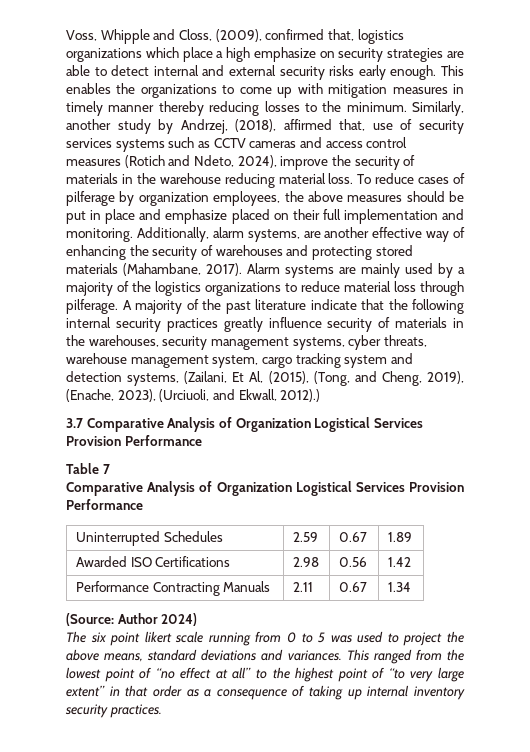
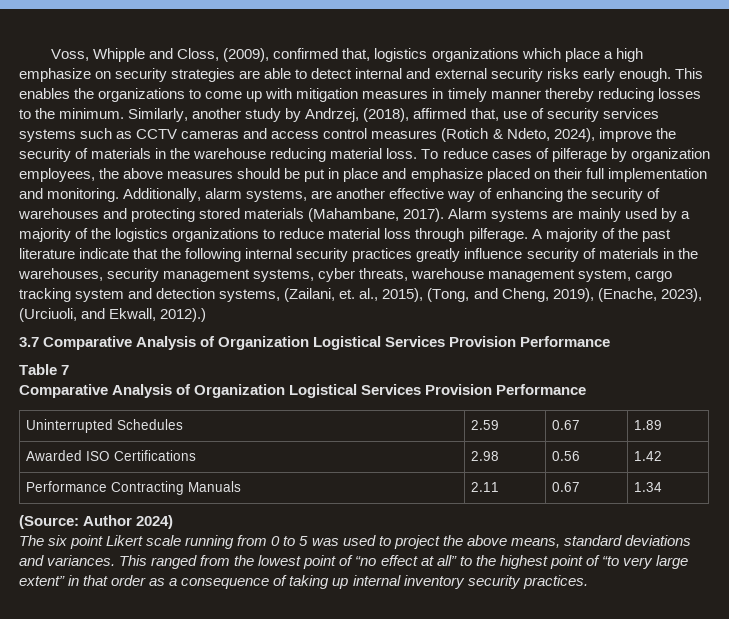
- Similarly, another study by Andrzej, (2018), affirmed that, use of security services systems such as CCTV cameras and access control measures (Rotich and Ndeto, 2024), improve the security of materials in the warehouse reducing material loss.
+ Similarly, another study by Andrzej, (2018), affirmed that, use of security services systems such as CCTV cameras and access control measures (Rotich & Ndeto, 2024), improve the security of materials in the warehouse reducing material loss.
- A majority of the past literature indicate that the following internal security practices greatly influence security of materials in the warehouses, security management systems, cyber threats, warehouse management system, cargo tracking system and detection systems, (Zailani, Et Al, (2015), (Tong, and Cheng, 2019), (Enache, 2023), (Urciuoli, and Ekwall, 2012).)
+ A majority of the past literature indicate that the following internal security practices greatly influence security of materials in the warehouses, security management systems, cyber threats, warehouse management system, cargo tracking system and detection systems, (Zailani, et. al., 2015), (Tong, and Cheng, 2019), (Enache, 2023), (Urciuoli, and Ekwall, 2012).)
- The six point likert scale running from 0 to 5 was used to project the above means, standard deviations and variances.
+ The six point Likert scale running from 0 to 5 was used to project the above means, standard deviations and variances.

